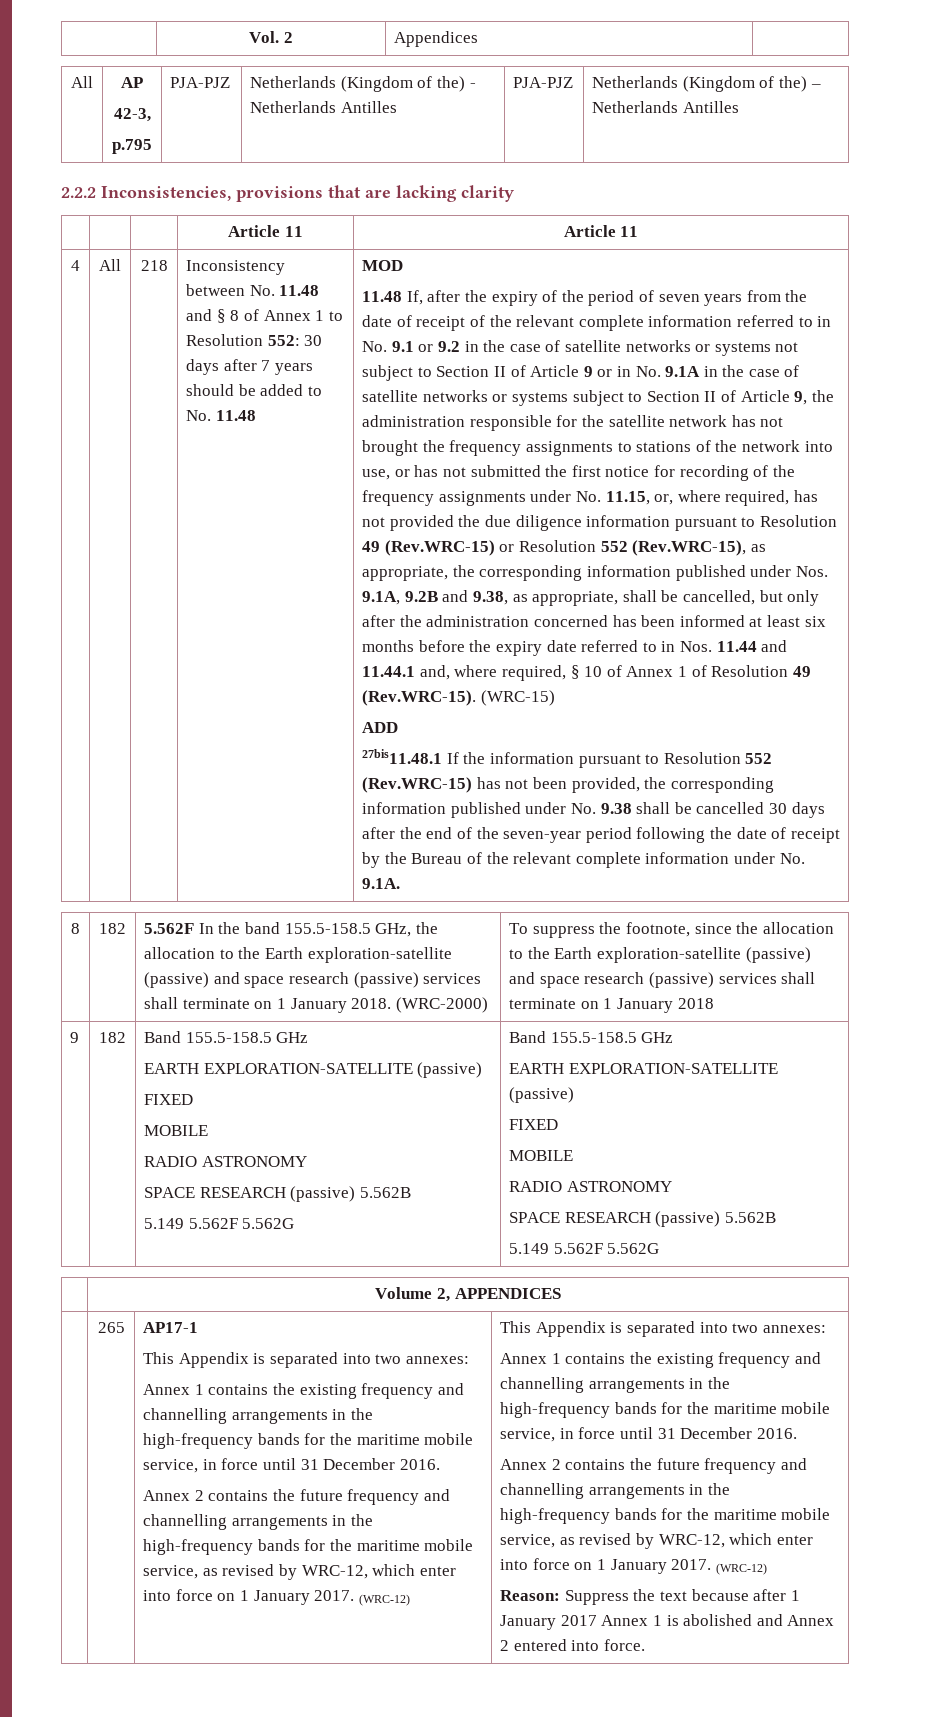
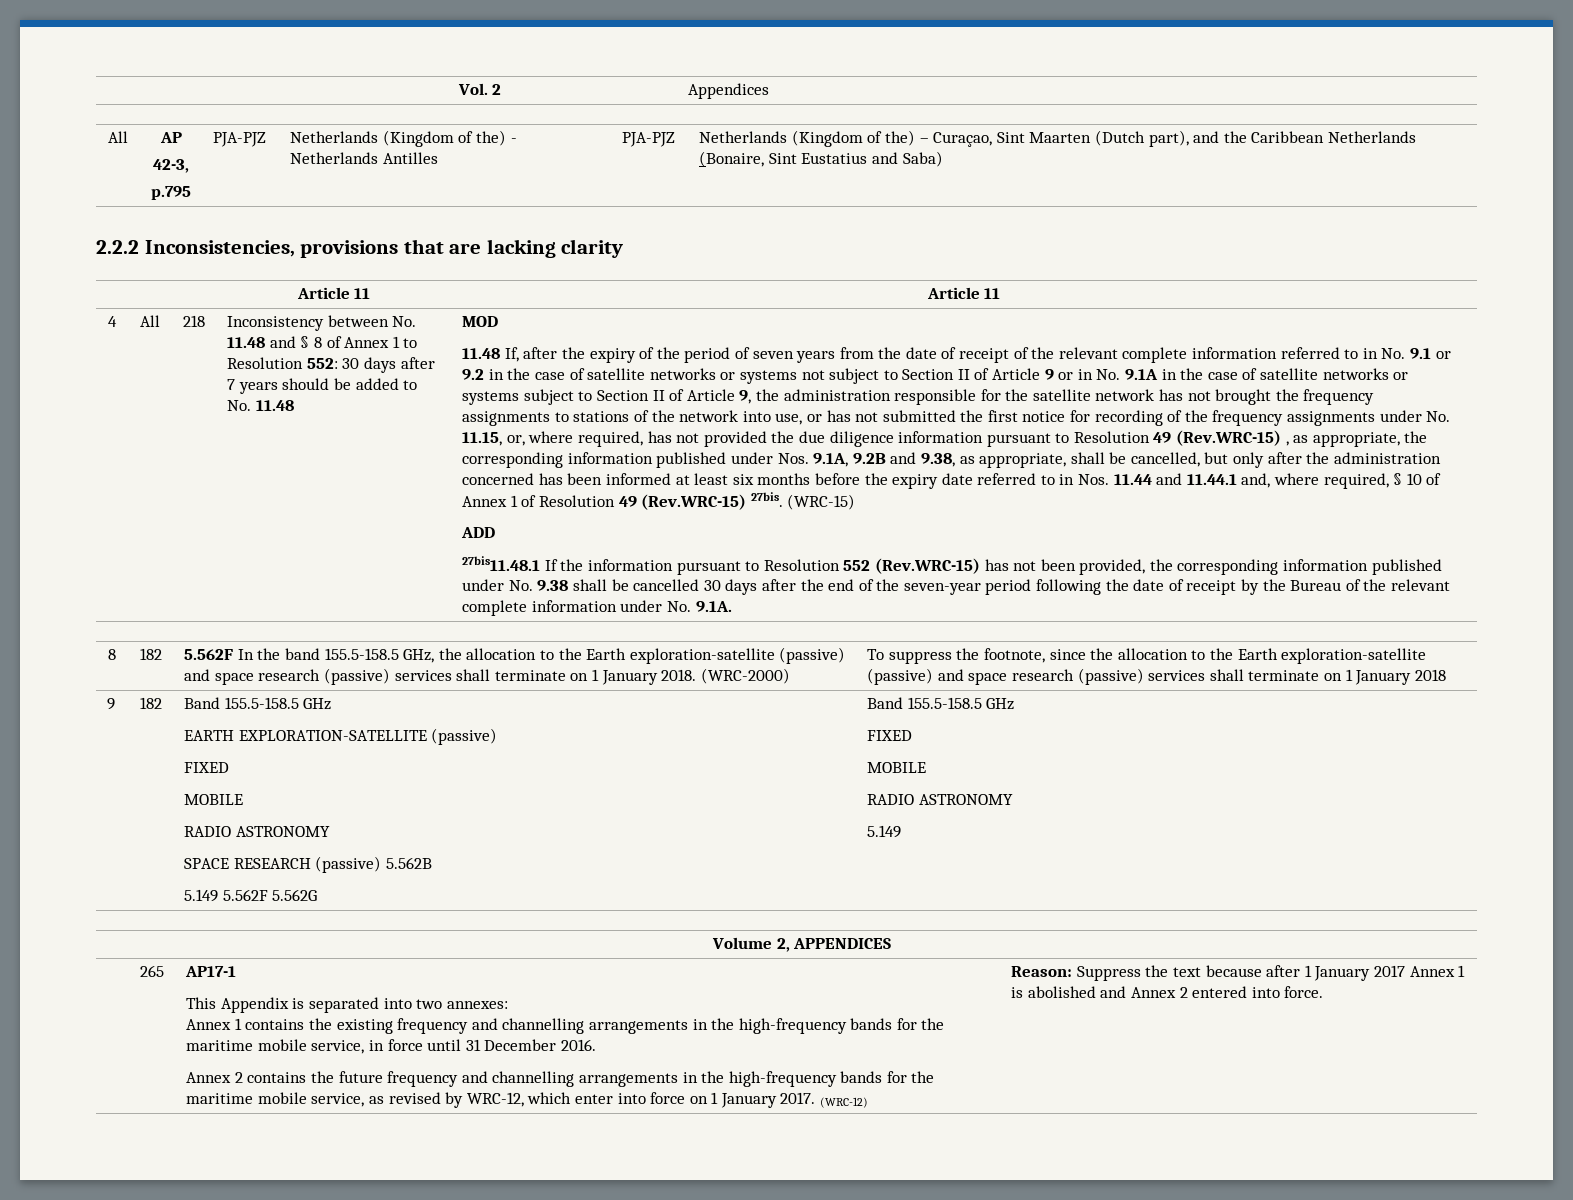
  All | AP
  42-3,
- p.795 | PJA-PJZ | Netherlands (Kingdom of the) - Netherlands Antilles | PJA-PJZ | Netherlands (Kingdom of the) – Netherlands Antilles
+ p.795 | PJA-PJZ | Netherlands (Kingdom of the) - Netherlands Antilles | PJA-PJZ | Netherlands (Kingdom of the) – Curaçao, Sint Maarten (Dutch part), and the Caribbean Netherlands (Bonaire, Sint Eustatius and Saba)
- 11.48 If, after the expiry of the period of seven years from the date of receipt of the relevant complete information referred to in No. 9.1 or 9.2 in the case of satellite networks or systems not subject to Section II of Article 9 or in No. 9.1A in the case of satellite networks or systems subject to Section II of Article 9, the administration responsible for the satellite network has not brought the frequency assignments to stations of the network into use, or has not submitted the first notice for recording of the frequency assignments under No. 11.15, or, where required, has not provided the due diligence information pursuant to Resolution 49 (Rev.WRC-15) or Resolution 552 (Rev.WRC-15), as appropriate, the corresponding information published under Nos. 9.1A, 9.2B and 9.38, as appropriate, shall be cancelled, but only after the administration concerned has been informed at least six months before the expiry date referred to in Nos. 11.44 and 11.44.1 and, where required, § 10 of Annex 1 of Resolution 49 (Rev.WRC-15). (WRC-15)
+ 11.48 If, after the expiry of the period of seven years from the date of receipt of the relevant complete information referred to in No. 9.1 or 9.2 in the case of satellite networks or systems not subject to Section II of Article 9 or in No. 9.1A in the case of satellite networks or systems subject to Section II of Article 9, the administration responsible for the satellite network has not brought the frequency assignments to stations of the network into use, or has not submitted the first notice for recording of the frequency assignments under No. 11.15, or, where required, has not provided the due diligence information pursuant to Resolution 49 (Rev.WRC-15) , as appropriate, the corresponding information published under Nos. 9.1A, 9.2B and 9.38, as appropriate, shall be cancelled, but only after the administration concerned has been informed at least six months before the expiry date referred to in Nos. 11.44 and 11.44.1 and, where required, § 10 of Annex 1 of Resolution 49 (Rev.WRC-15) 27bis. (WRC-15)
  9 | 182 | Band 155.5-158.5 GHz
  EARTH EXPLORATION-SATELLITE (passive)
  FIXED
  MOBILE
  RADIO ASTRONOMY
  SPACE RESEARCH (passive) 5.562B
  5.149 5.562F 5.562G | Band 155.5-158.5 GHz
- EARTH EXPLORATION-SATELLITE (passive)
  FIXED
  MOBILE
  RADIO ASTRONOMY
- SPACE RESEARCH (passive) 5.562B
- 5.149 5.562F 5.562G
+ 5.149
- (WRC-12) | This Appendix is separated into two annexes:
- Annex 1 contains the existing frequency and channelling arrangements in the high-frequency bands for the maritime mobile service, in force until 31 December 2016.
- Annex 2 contains the future frequency and channelling arrangements in the high-frequency bands for the maritime mobile service, as revised by WRC-12, which enter into force on 1 January 2017. (WRC-12)
+ (WRC-12)

